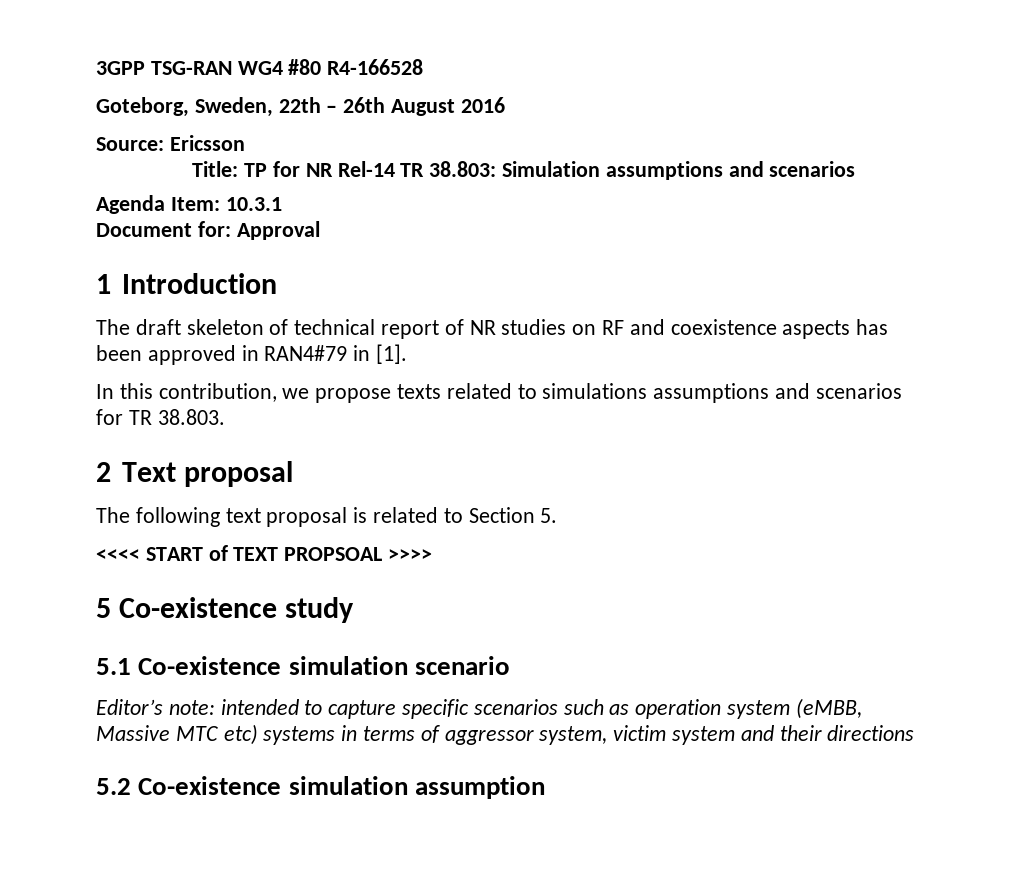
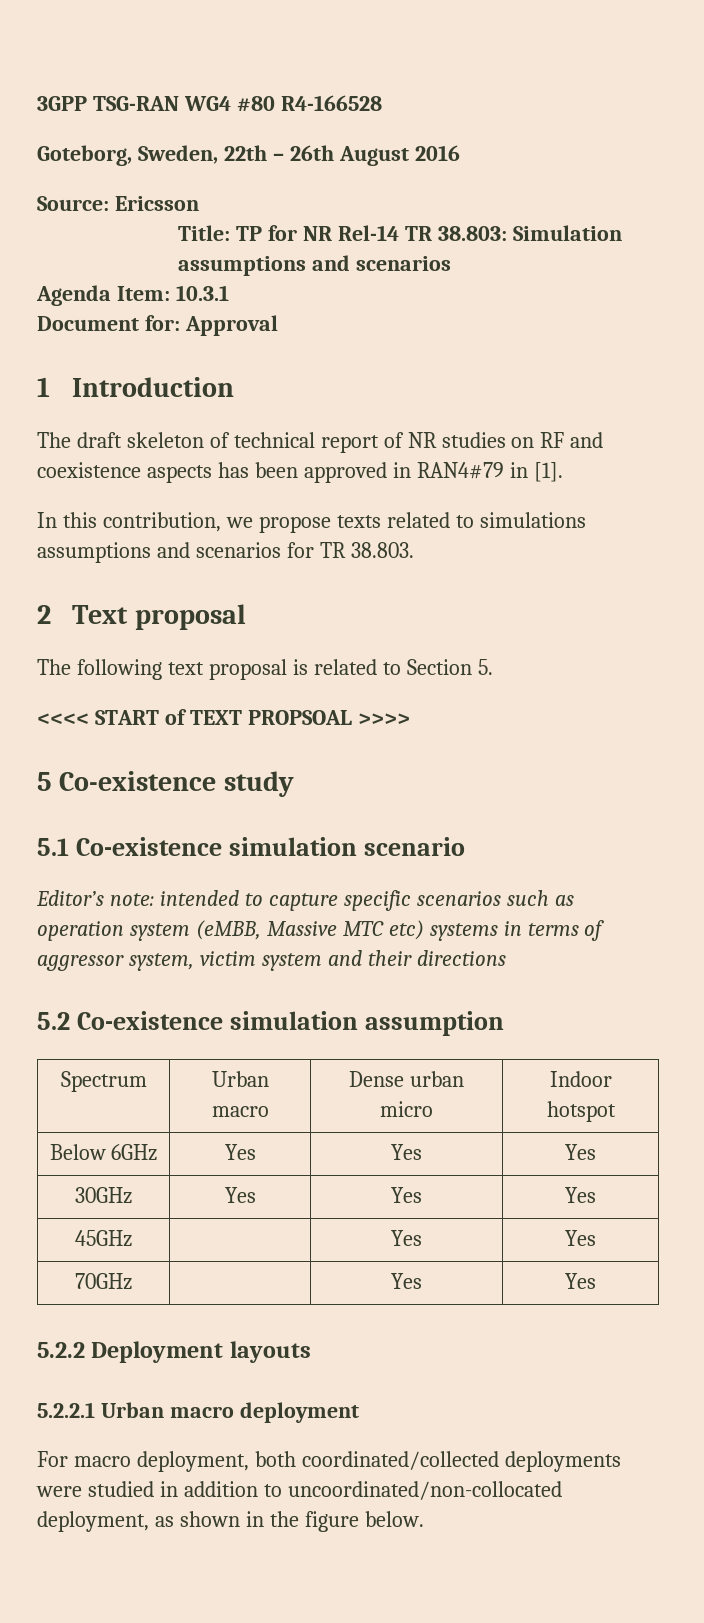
+ Spectrum | Urban macro | Dense urban micro | Indoor hotspot
+ Below 6GHz | Yes | Yes | Yes
+ 30GHz | Yes | Yes | Yes
+ 45GHz | | Yes | Yes
+ 70GHz | | Yes | Yes
+ 5.2.2 Deployment layouts
+ 5.2.2.1 Urban macro deployment
+ For macro deployment, both coordinated/collected deployments were studied in addition to uncoordinated/non-collocated deployment, as shown in the figure below.

